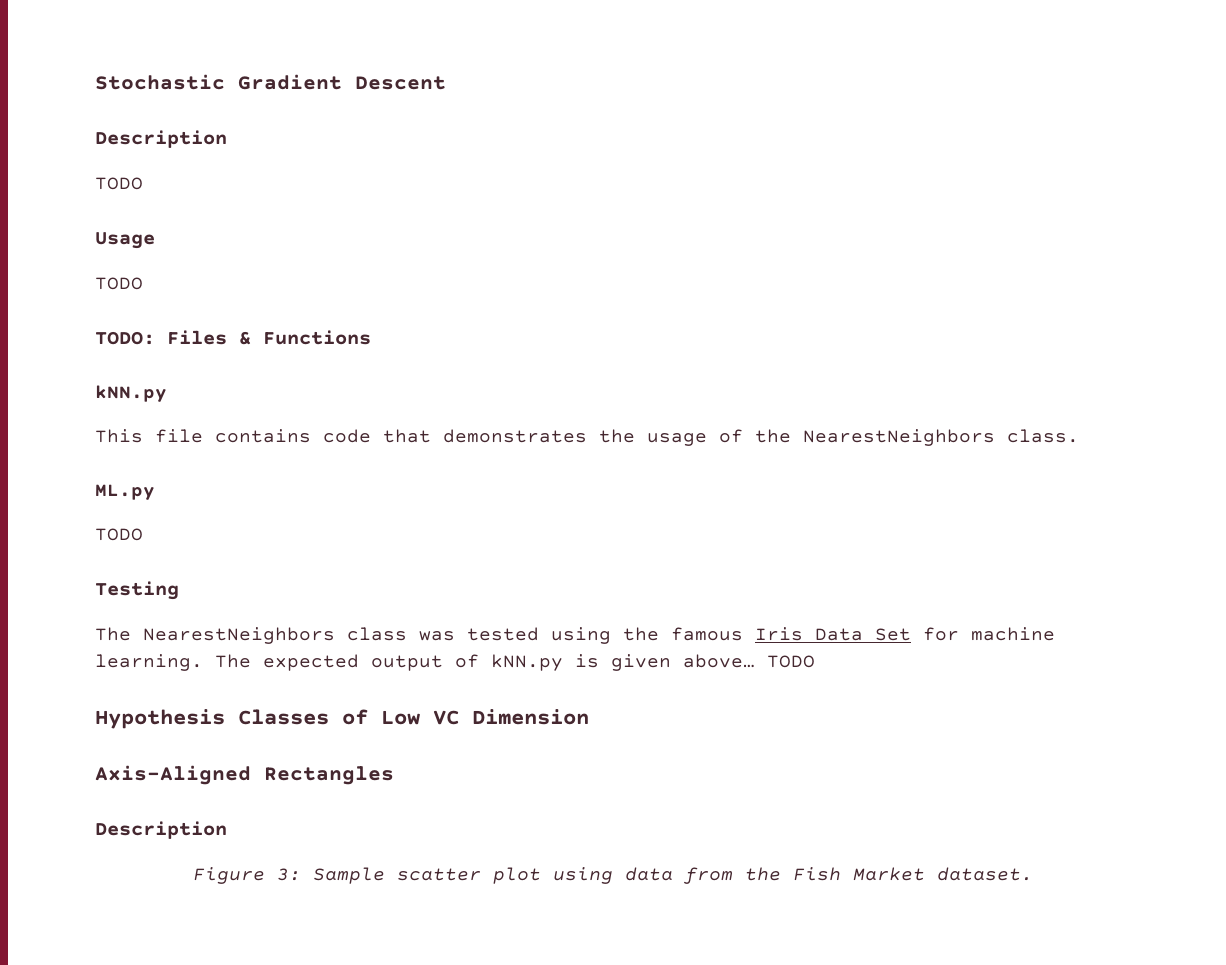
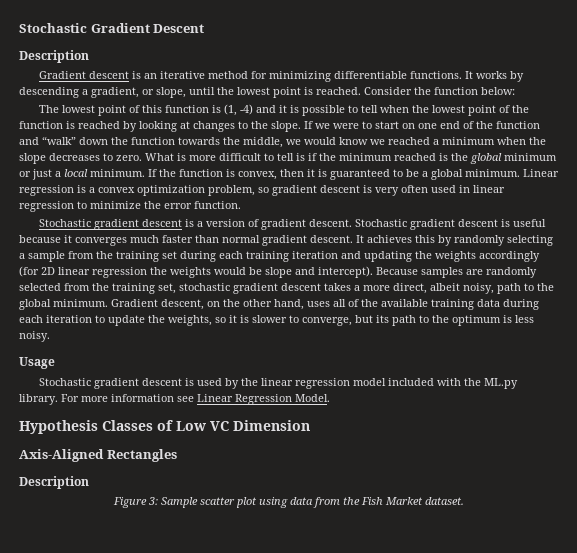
  Stochastic Gradient Descent
  Description
- TODO
+ Gradient descent is an iterative method for minimizing differentiable functions. It works by descending a gradient, or slope, until the lowest point is reached. Consider the function below:
+ The lowest point of this function is (1, -4) and it is possible to tell when the lowest point of the function is reached by looking at changes to the slope. If we were to start on one end of the function and “walk” down the function towards the middle, we would know we reached a minimum when the slope decreases to zero. What is more difficult to tell is if the minimum reached is the global minimum or just a local minimum. If the function is convex, then it is guaranteed to be a global minimum. Linear regression is a convex optimization problem, so gradient descent is very often used in linear regression to minimize the error function.
+ Stochastic gradient descent is a version of gradient descent. Stochastic gradient descent is useful because it converges much faster than normal gradient descent. It achieves this by randomly selecting a sample from the training set during each training iteration and updating the weights accordingly (for 2D linear regression the weights would be slope and intercept). Because samples are randomly selected from the training set, stochastic gradient descent takes a more direct, albeit noisy, path to the global minimum. Gradient descent, on the other hand, uses all of the available training data during each iteration to update the weights, so it is slower to converge, but its path to the optimum is less noisy.
  Usage
- TODO
- TODO: Files & Functions
- kNN.py
- This file contains code that demonstrates the usage of the NearestNeighbors class.
- ML.py
- TODO
- Testing
- The NearestNeighbors class was tested using the famous Iris Data Set for machine learning. The expected output of kNN.py is given above… TODO
+ Stochastic gradient descent is used by the linear regression model included with the ML.py library. For more information see Linear Regression Model.

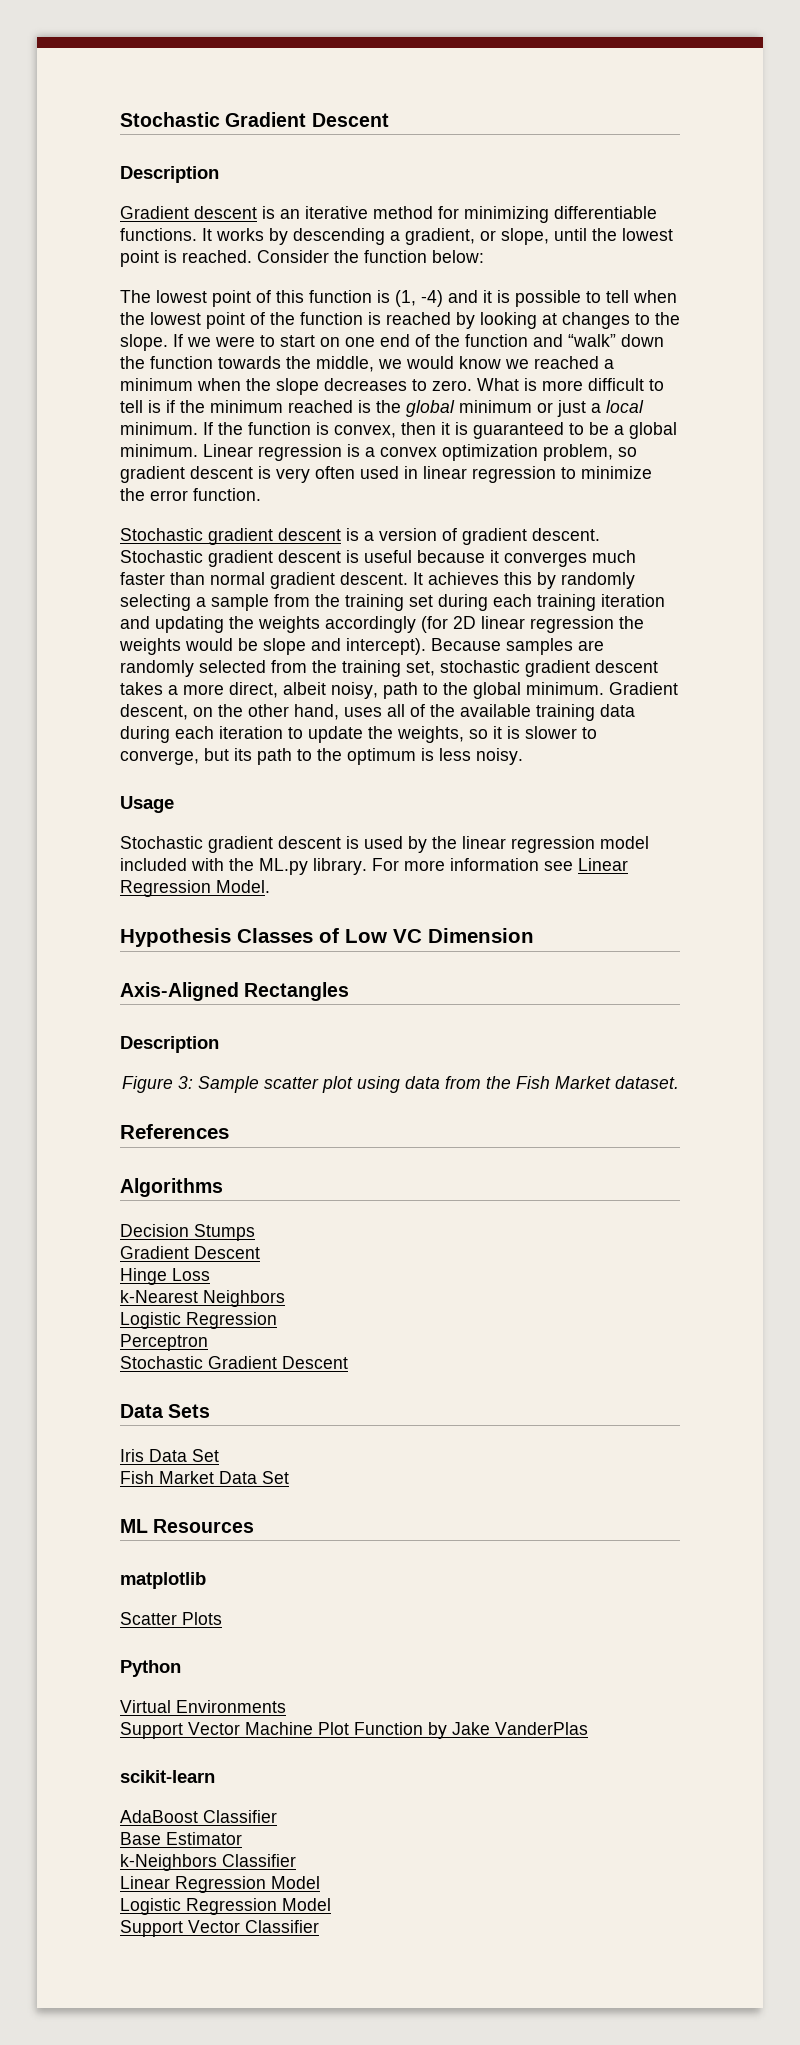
+ References
+ Algorithms
+ Decision Stumps
+ Gradient Descent
+ Hinge Loss
+ k-Nearest Neighbors
+ Logistic Regression
+ Perceptron
+ Stochastic Gradient Descent
+ Data Sets
+ Iris Data Set
+ Fish Market Data Set
+ ML Resources
+ matplotlib
+ Scatter Plots
+ Python
+ Virtual Environments
+ Support Vector Machine Plot Function by Jake VanderPlas
+ scikit-learn
+ AdaBoost Classifier
+ Base Estimator
+ k-Neighbors Classifier
+ Linear Regression Model
+ Logistic Regression Model
+ Support Vector Classifier

